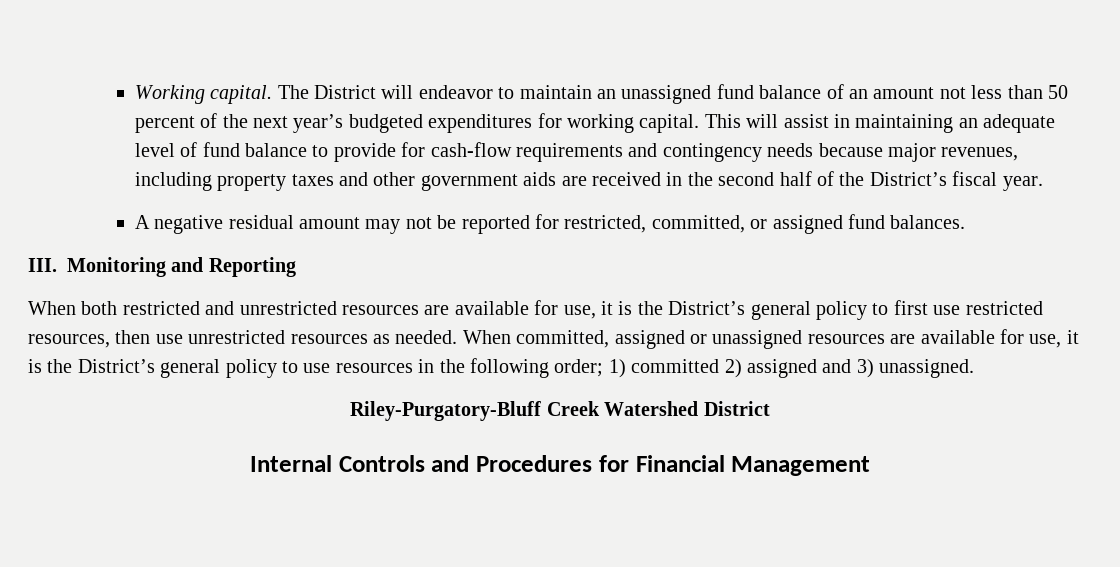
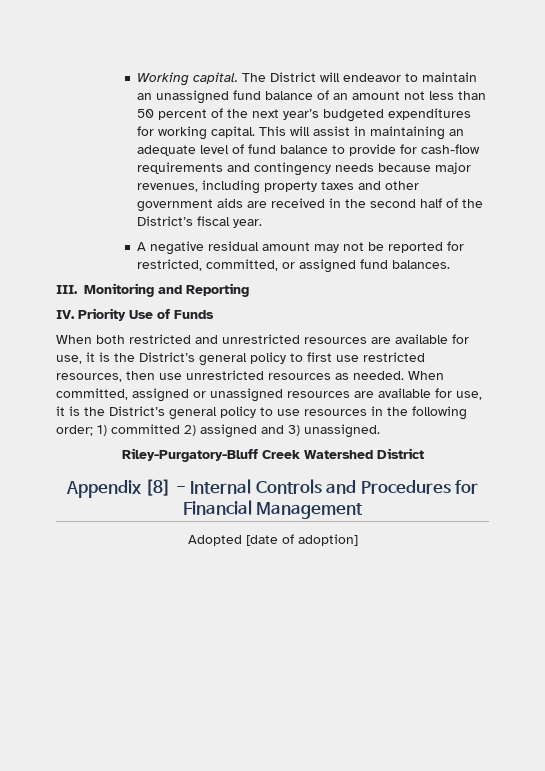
+ IV. Priority Use of Funds
- Internal Controls and Procedures for Financial Management
+ Appendix [8] - Internal Controls and Procedures for Financial Management
+ Adopted [date of adoption]

